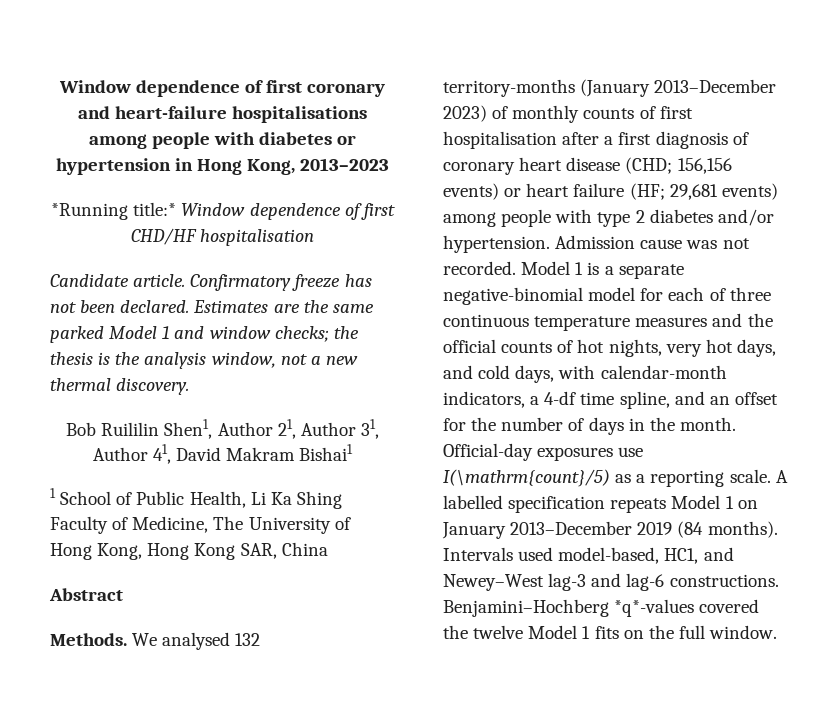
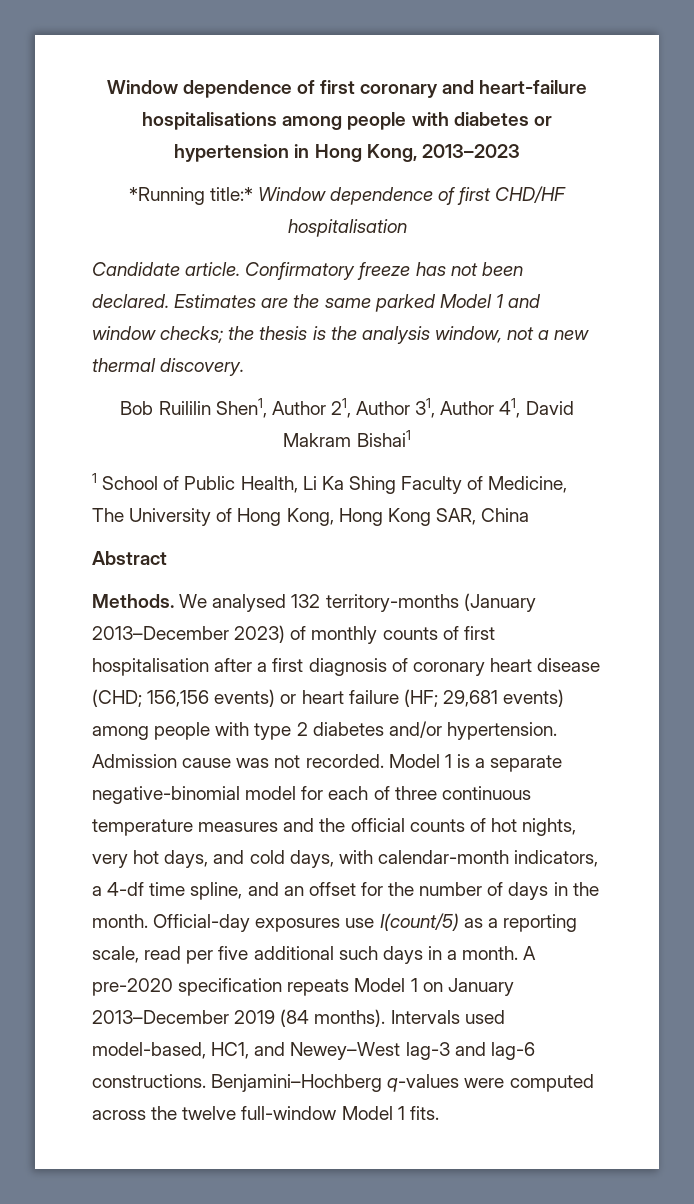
- Official-day exposures use I(\mathrm{count}/5) as a reporting scale. A labelled specification repeats Model 1 on January 2013–December 2019 (84 months).
+ Official-day exposures use I(count/5) as a reporting scale, read per five additional such days in a month. A pre-2020 specification repeats Model 1 on January 2013–December 2019 (84 months).
- Benjamini–Hochberg *q*-values covered the twelve Model 1 fits on the full window.
+ Benjamini–Hochberg q-values were computed across the twelve full-window Model 1 fits.

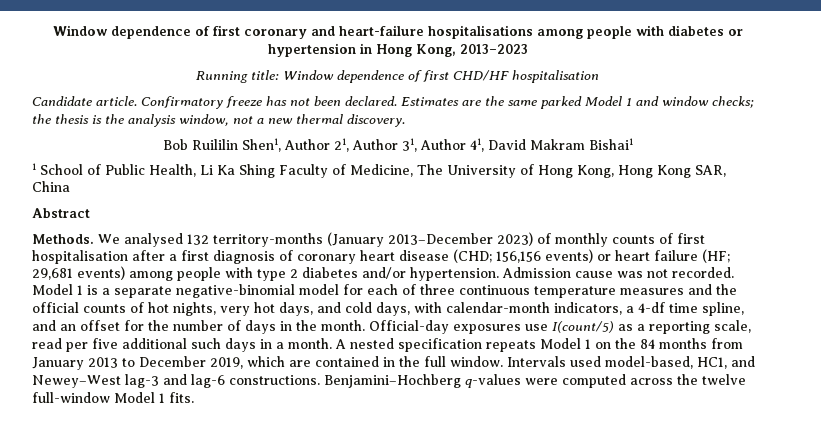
- *Running title:* Window dependence of first CHD/HF hospitalisation
+ Running title: Window dependence of first CHD/HF hospitalisation
- A pre-2020 specification repeats Model 1 on January 2013–December 2019 (84 months).
+ A nested specification repeats Model 1 on the 84 months from January 2013 to December 2019, which are contained in the full window.

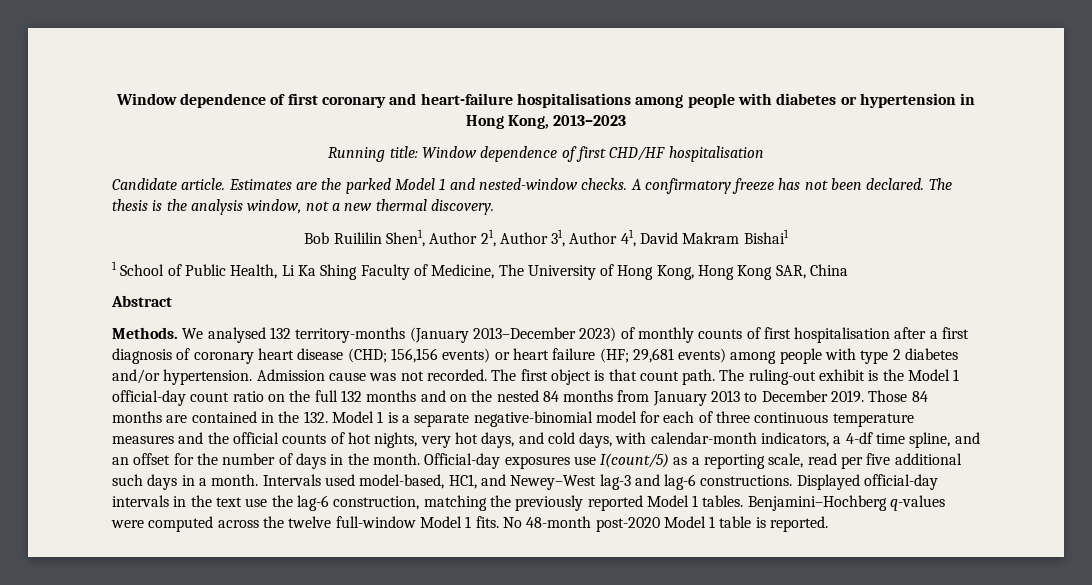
- Confirmatory freeze has not been declared.
+ Estimates are the parked Model 1 and nested-window checks. A confirmatory freeze has not been declared.
- Estimates are the same parked Model 1 and window checks; the thesis is the analysis window, not a new thermal discovery.
+ The thesis is the analysis window, not a new thermal discovery.
- Model 1 is a separate negative-binomial model for each of three continuous temperature measures and the official counts of hot nights, very hot days, and cold days, with calendar-month indicators, a 4-df time spline, and an offset for the number of days in the month.
+ The first object is that count path. The ruling-out exhibit is the Model 1 official-day count ratio on the full 132 months and on the nested 84 months from January 2013 to December 2019. Those 84 months are contained in the 132. Model 1 is a separate negative-binomial model for each of three continuous temperature measures and the official counts of hot nights, very hot days, and cold days, with calendar-month indicators, a 4-df time spline, and an offset for the number of days in the month.
- A nested specification repeats Model 1 on the 84 months from January 2013 to December 2019, which are contained in the full window.
+ Displayed official-day intervals in the text use the lag-6 construction, matching the previously reported Model 1 tables.
+ No 48-month post-2020 Model 1 table is reported.

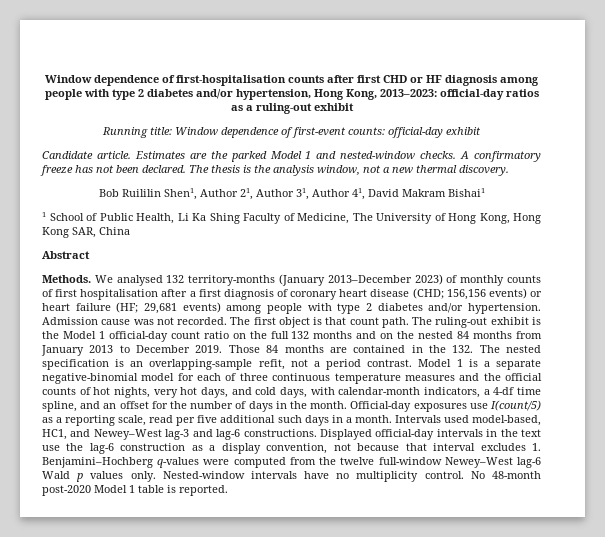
- Window dependence of first coronary and heart-failure hospitalisations among people with diabetes or hypertension in Hong Kong, 2013–2023
+ Window dependence of first-hospitalisation counts after first CHD or HF diagnosis among people with type 2 diabetes and/or hypertension, Hong Kong, 2013–2023: official-day ratios as a ruling-out exhibit
- Running title: Window dependence of first CHD/HF hospitalisation
+ Running title: Window dependence of first-event counts: official-day exhibit
- Those 84 months are contained in the 132. Model 1 is a separate negative-binomial model for each of three continuous temperature measures and the official counts of hot nights, very hot days, and cold days, with calendar-month indicators, a 4-df time spline, and an offset for the number of days in the month.
+ Those 84 months are contained in the 132. The nested specification is an overlapping-sample refit, not a period contrast. Model 1 is a separate negative-binomial model for each of three continuous temperature measures and the official counts of hot nights, very hot days, and cold days, with calendar-month indicators, a 4-df time spline, and an offset for the number of days in the month.
- Displayed official-day intervals in the text use the lag-6 construction, matching the previously reported Model 1 tables. Benjamini–Hochberg q-values were computed across the twelve full-window Model 1 fits.
+ Displayed official-day intervals in the text use the lag-6 construction as a display convention, not because that interval excludes 1. Benjamini–Hochberg q-values were computed from the twelve full-window Newey–West lag-6 Wald p values only. Nested-window intervals have no multiplicity control.

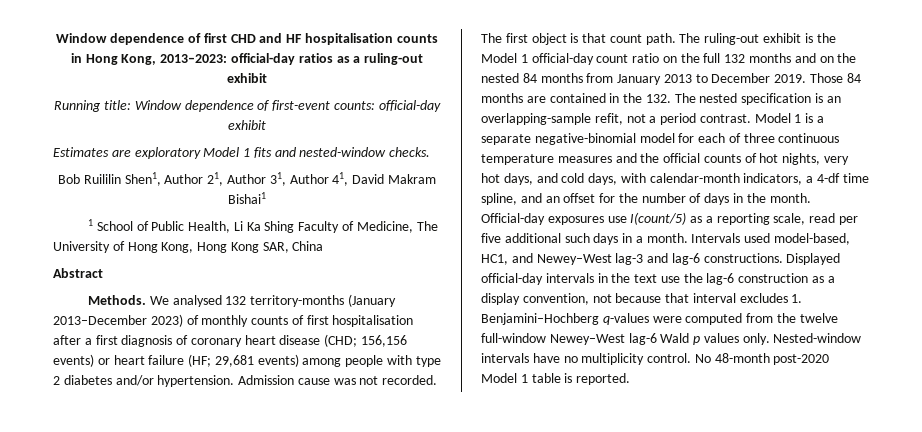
- Window dependence of first-hospitalisation counts after first CHD or HF diagnosis among people with type 2 diabetes and/or hypertension, Hong Kong, 2013–2023: official-day ratios as a ruling-out exhibit
+ Window dependence of first CHD and HF hospitalisation counts in Hong Kong, 2013–2023: official-day ratios as a ruling-out exhibit
- Candidate article. Estimates are the parked Model 1 and nested-window checks. A confirmatory freeze has not been declared. The thesis is the analysis window, not a new thermal discovery.
+ Estimates are exploratory Model 1 fits and nested-window checks.

